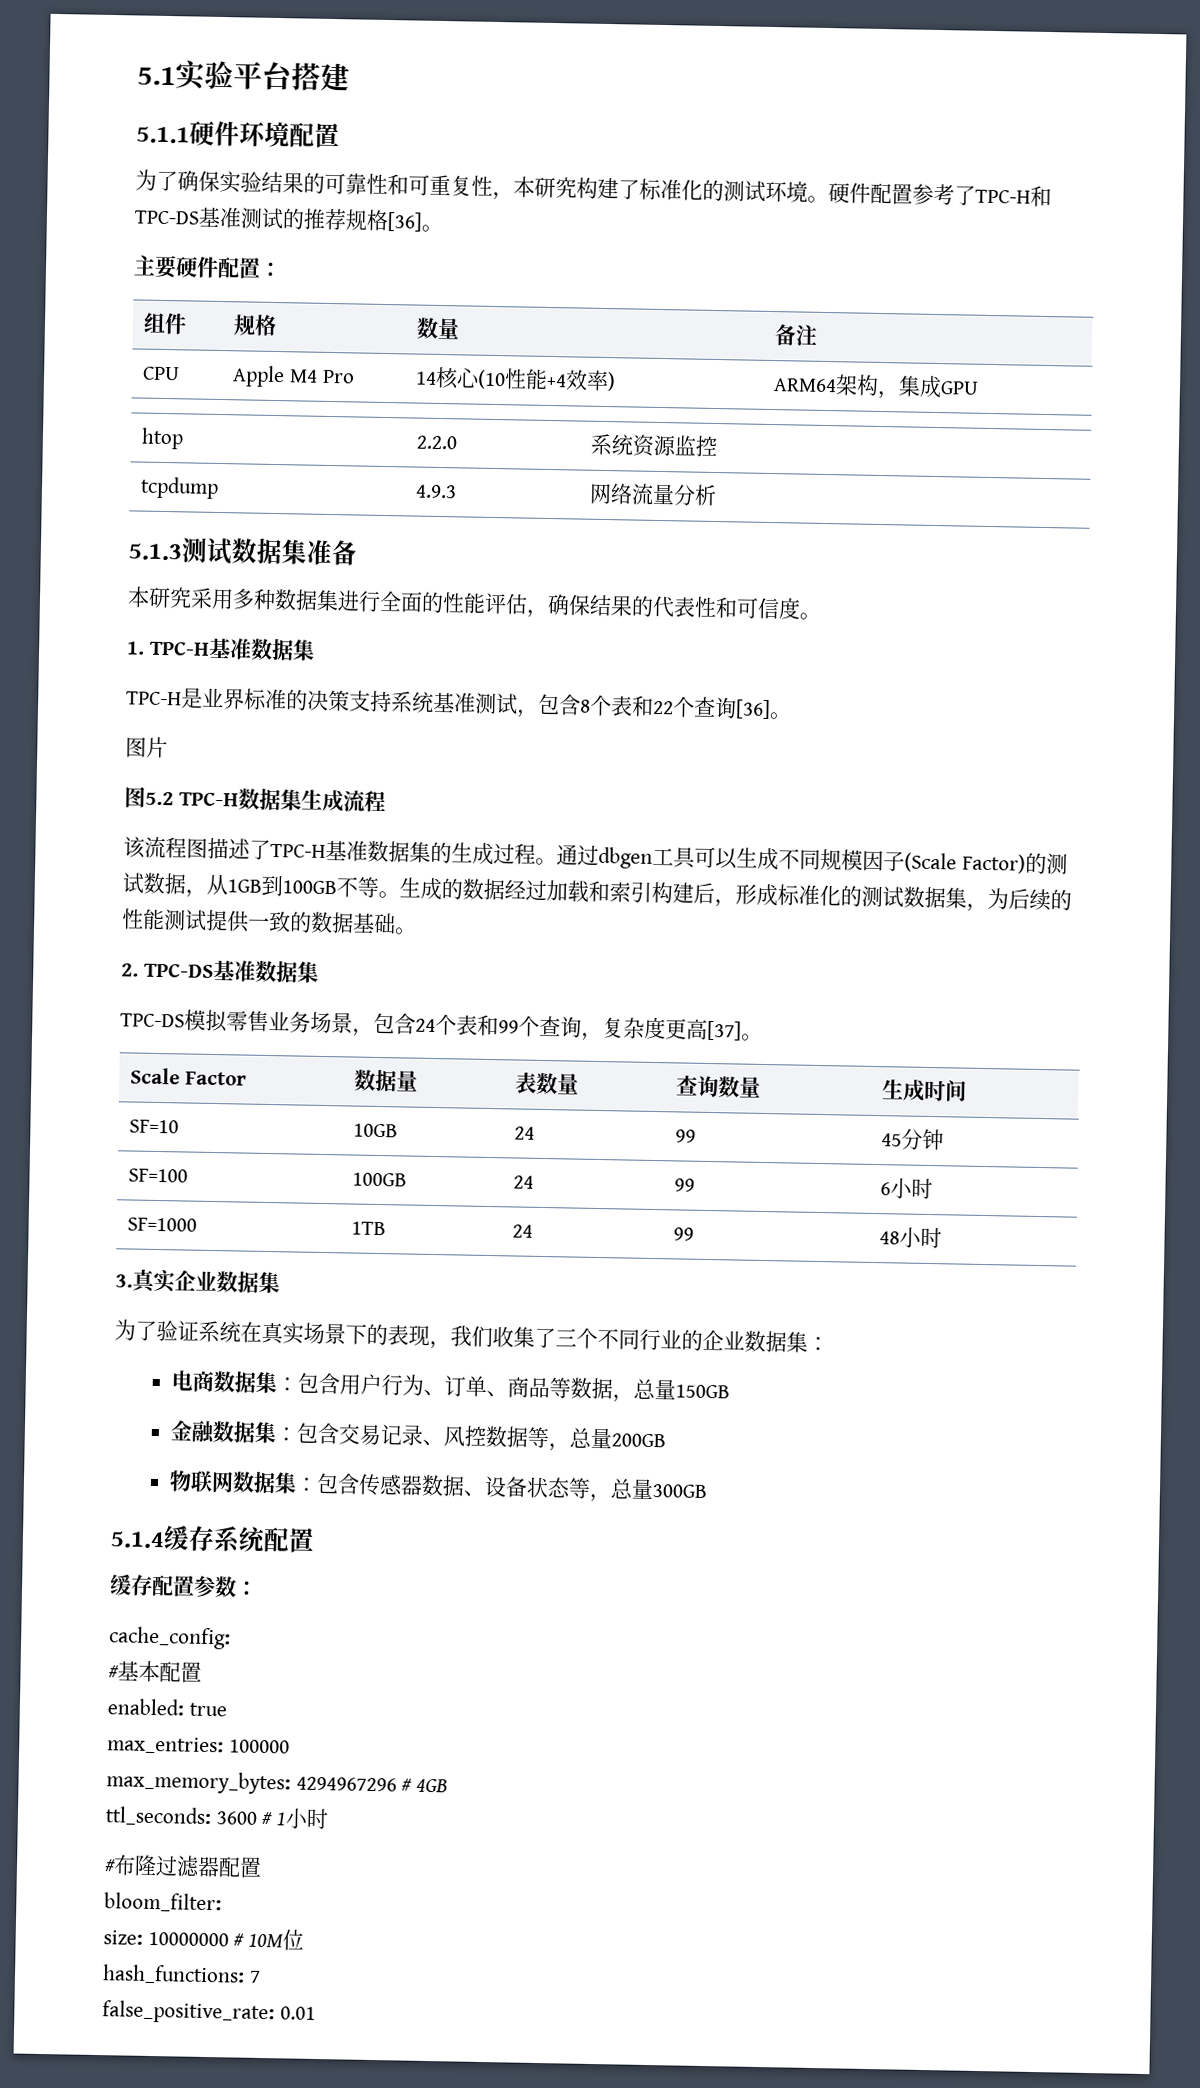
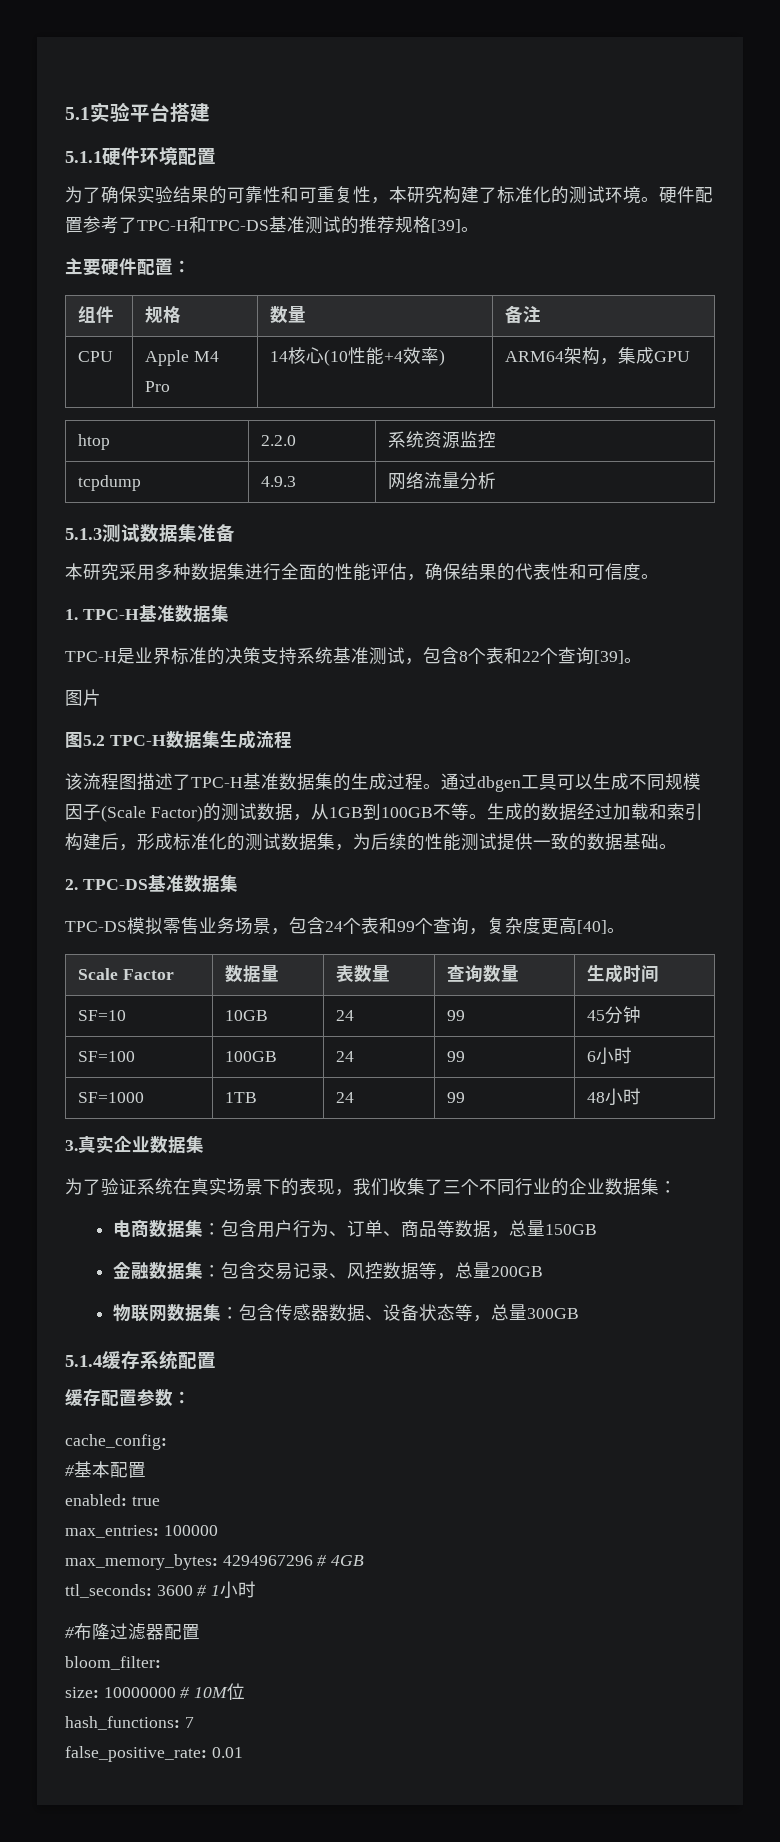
- 硬件配置参考了TPC-H和TPC-DS基准测试的推荐规格[36]。
+ 硬件配置参考了TPC-H和TPC-DS基准测试的推荐规格[39]。
- TPC-H是业界标准的决策支持系统基准测试，包含8个表和22个查询[36]。
+ TPC-H是业界标准的决策支持系统基准测试，包含8个表和22个查询[39]。
- TPC-DS模拟零售业务场景，包含24个表和99个查询，复杂度更高[37]。
+ TPC-DS模拟零售业务场景，包含24个表和99个查询，复杂度更高[40]。

